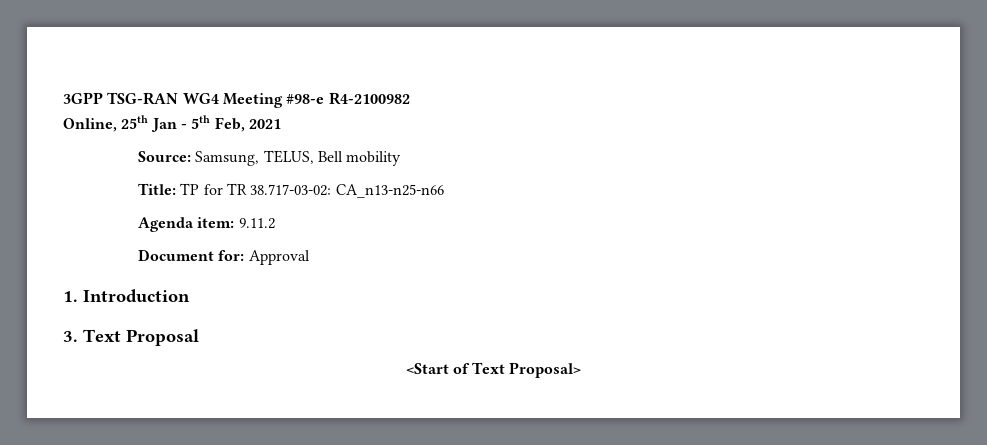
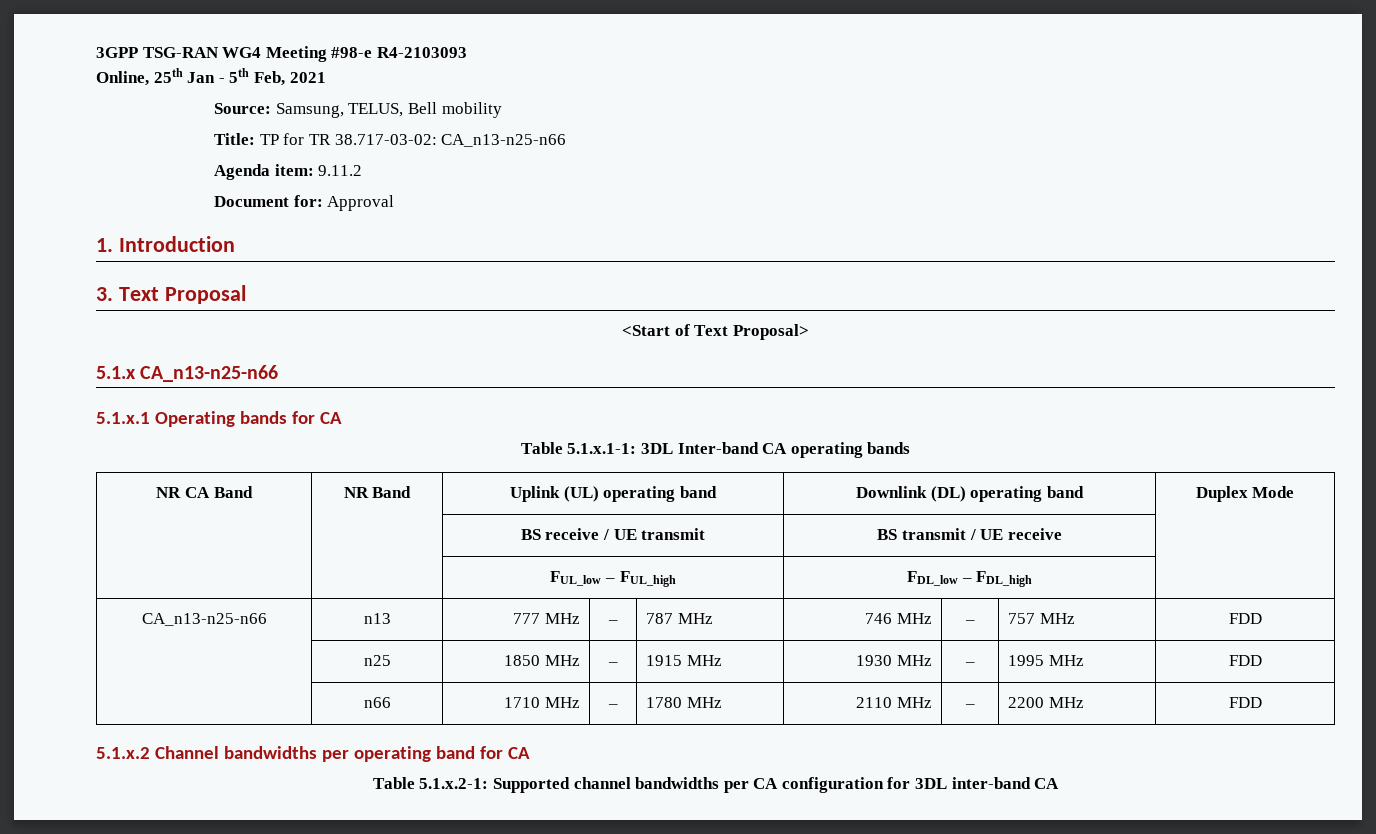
- 3GPP TSG-RAN WG4 Meeting #98-e R4-2100982
+ 3GPP TSG-RAN WG4 Meeting #98-e R4-2103093
+ 5.1.x CA_n13-n25-n66
+ 5.1.x.1 Operating bands for CA
+ Table 5.1.x.1-1: 3DL Inter-band CA operating bands
+ NR CA Band | NR Band | Uplink (UL) operating band | Downlink (DL) operating band | Duplex Mode
+ | | BS receive / UE transmit | BS transmit / UE receive |
+ | | FUL_low – FUL_high | FDL_low – FDL_high |
+ CA_n13-n25-n66 | n13 | 777 MHz | – | 787 MHz | 746 MHz | – | 757 MHz | FDD
+ | n25 | 1850 MHz | – | 1915 MHz | 1930 MHz | – | 1995 MHz | FDD
+ | n66 | 1710 MHz | – | 1780 MHz | 2110 MHz | – | 2200 MHz | FDD
+ 5.1.x.2 Channel bandwidths per operating band for CA
+ Table 5.1.x.2-1: Supported channel bandwidths per CA configuration for 3DL inter-band CA

